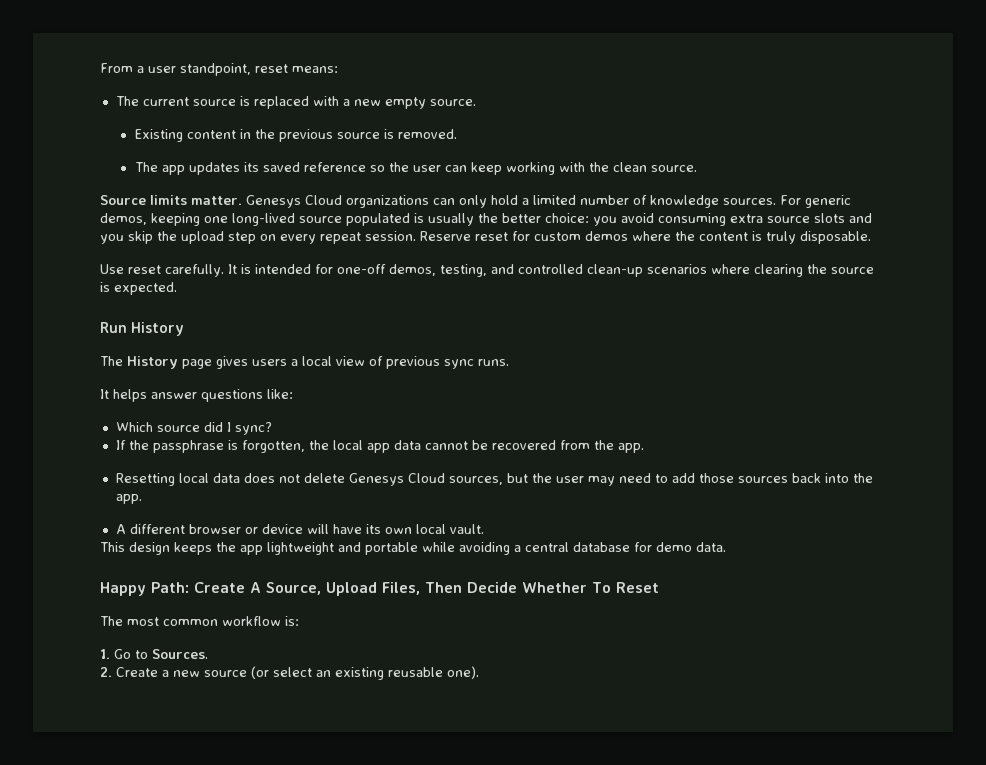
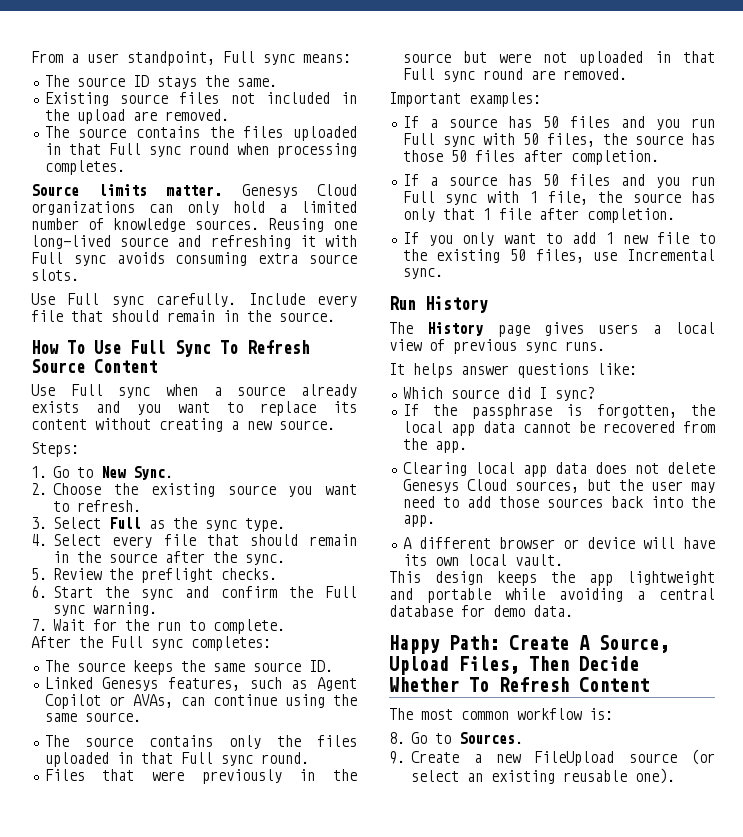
- From a user standpoint, reset means:
+ From a user standpoint, Full sync means:
- The current source is replaced with a new empty source.
- Existing content in the previous source is removed.
- The app updates its saved reference so the user can keep working with the clean source.
+ The source ID stays the same.
+ Existing source files not included in the upload are removed.
+ The source contains the files uploaded in that Full sync round when processing completes.
- For generic demos, keeping one long-lived source populated is usually the better choice: you avoid consuming extra source slots and you skip the upload step on every repeat session. Reserve reset for custom demos where the content is truly disposable.
- Use reset carefully. It is intended for one-off demos, testing, and controlled clean-up scenarios where clearing the source is expected.
+ Reusing one long-lived source and refreshing it with Full sync avoids consuming extra source slots.
+ Use Full sync carefully. Include every file that should remain in the source.
+ How To Use Full Sync To Refresh Source Content
+ Use Full sync when a source already exists and you want to replace its content without creating a new source.
+ Steps:
+ 1. Go to New Sync.
+ 2. Choose the existing source you want to refresh.
+ 3. Select Full as the sync type.
+ 4. Select every file that should remain in the source after the sync.
+ 5. Review the preflight checks.
+ 6. Start the sync and confirm the Full sync warning.
+ 7. Wait for the run to complete.
+ After the Full sync completes:
+ The source keeps the same source ID.
+ Linked Genesys features, such as Agent Copilot or AVAs, can continue using the same source.
+ The source contains only the files uploaded in that Full sync round.
+ Files that were previously in the source but were not uploaded in that Full sync round are removed.
+ Important examples:
+ If a source has 50 files and you run Full sync with 50 files, the source has those 50 files after completion.
+ If a source has 50 files and you run Full sync with 1 file, the source has only that 1 file after completion.
+ If you only want to add 1 new file to the existing 50 files, use Incremental sync.
- Resetting local data does not delete Genesys Cloud sources, but the user may need to add those sources back into the app.
+ Clearing local app data does not delete Genesys Cloud sources, but the user may need to add those sources back into the app.
- Happy Path: Create A Source, Upload Files, Then Decide Whether To Reset
+ Happy Path: Create A Source, Upload Files, Then Decide Whether To Refresh Content
- 1. Go to Sources.
+ 8. Go to Sources.
- 2. Create a new source (or select an existing reusable one).
+ 9. Create a new FileUpload source (or select an existing reusable one).

